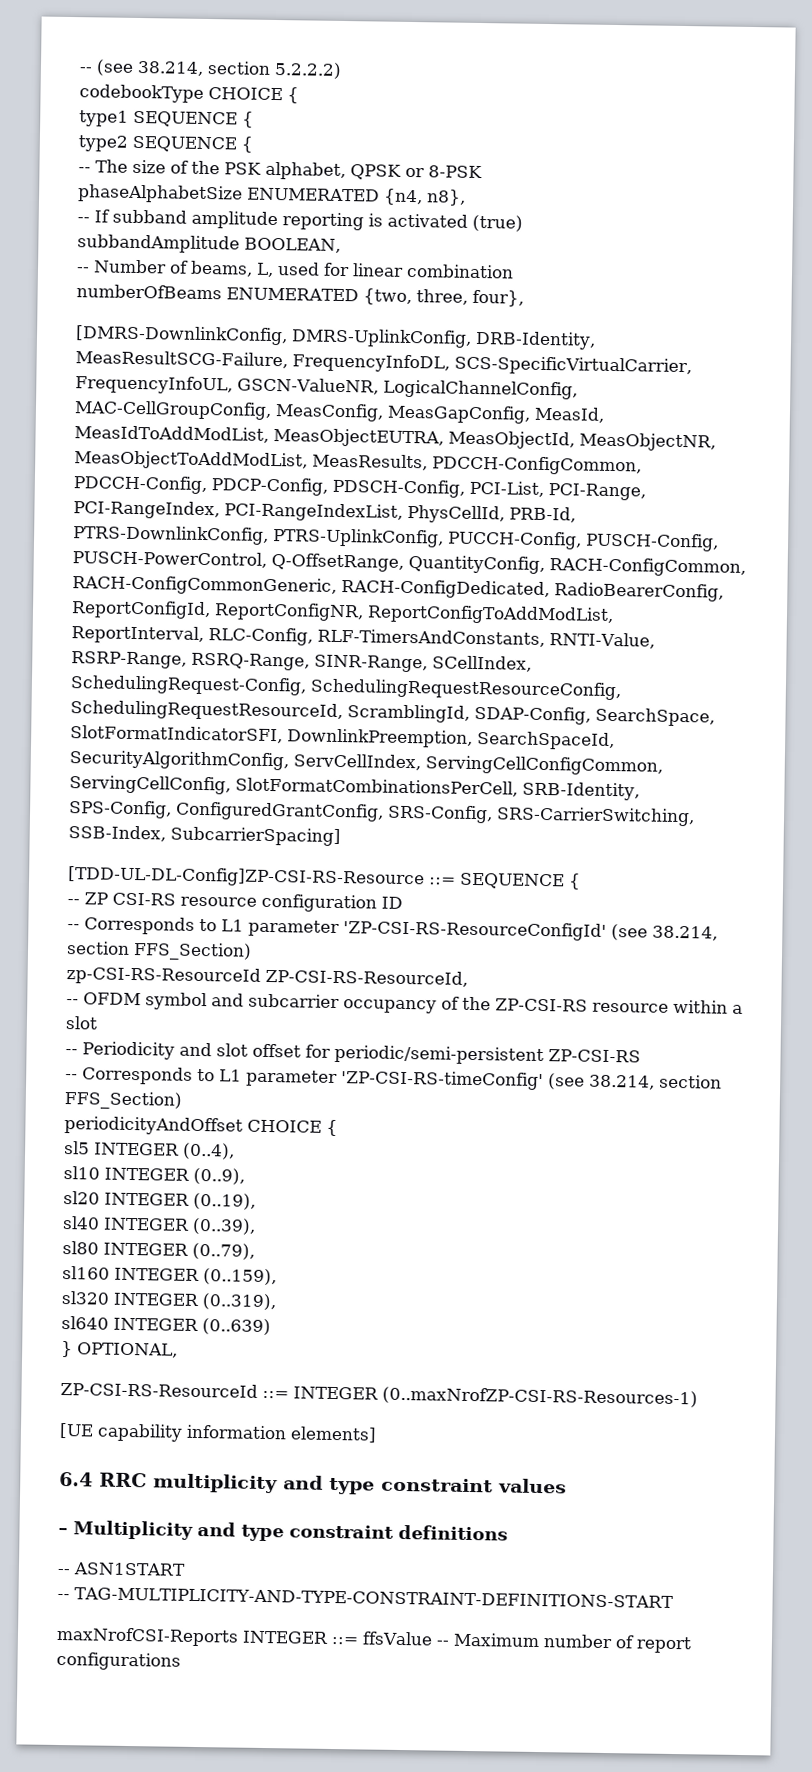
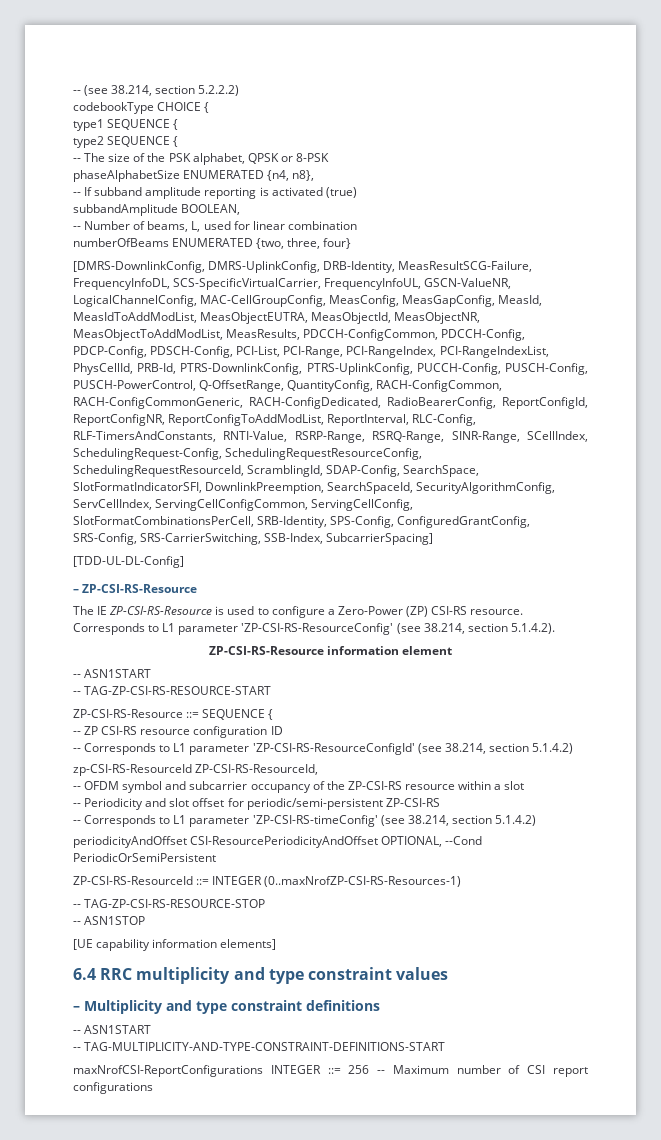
- numberOfBeams ENUMERATED {two, three, four},
+ numberOfBeams ENUMERATED {two, three, four}
- [TDD-UL-DL-Config]ZP-CSI-RS-Resource ::= SEQUENCE {
+ [TDD-UL-DL-Config]
+ – ZP-CSI-RS-Resource
+ The IE ZP-CSI-RS-Resource is used to configure a Zero-Power (ZP) CSI-RS resource. Corresponds to L1 parameter 'ZP-CSI-RS-ResourceConfig' (see 38.214, section 5.1.4.2).
+ ZP-CSI-RS-Resource information element
+ -- ASN1START
+ -- TAG-ZP-CSI-RS-RESOURCE-START
+ ZP-CSI-RS-Resource ::= SEQUENCE {
- -- Corresponds to L1 parameter 'ZP-CSI-RS-ResourceConfigId' (see 38.214, section FFS_Section)
+ -- Corresponds to L1 parameter 'ZP-CSI-RS-ResourceConfigId' (see 38.214, section 5.1.4.2)
- -- Corresponds to L1 parameter 'ZP-CSI-RS-timeConfig' (see 38.214, section FFS_Section)
+ -- Corresponds to L1 parameter 'ZP-CSI-RS-timeConfig' (see 38.214, section 5.1.4.2)
- periodicityAndOffset CHOICE {
- sl5 INTEGER (0..4),
- sl10 INTEGER (0..9),
- sl20 INTEGER (0..19),
- sl40 INTEGER (0..39),
- sl80 INTEGER (0..79),
- sl160 INTEGER (0..159),
- sl320 INTEGER (0..319),
- sl640 INTEGER (0..639)
- } OPTIONAL,
+ periodicityAndOffset CSI-ResourcePeriodicityAndOffset OPTIONAL, --Cond PeriodicOrSemiPersistent
+ -- TAG-ZP-CSI-RS-RESOURCE-STOP
+ -- ASN1STOP
- maxNrofCSI-Reports INTEGER ::= ffsValue -- Maximum number of report configurations
+ maxNrofCSI-ReportConfigurations INTEGER ::= 256 -- Maximum number of CSI report configurations

